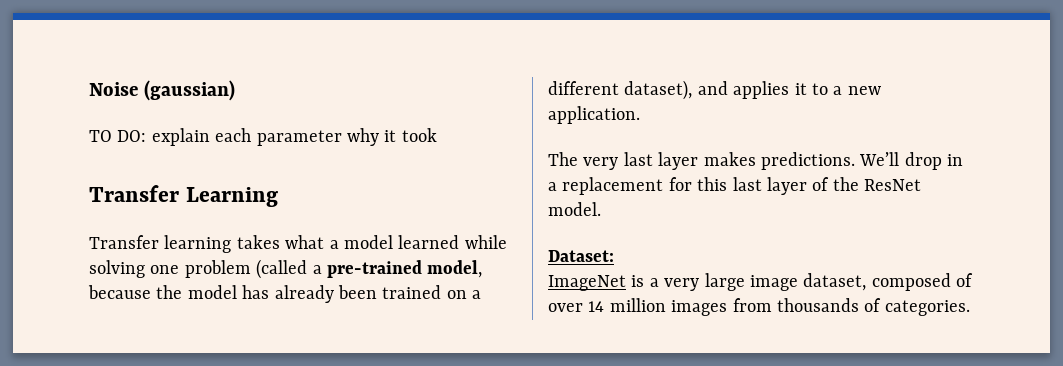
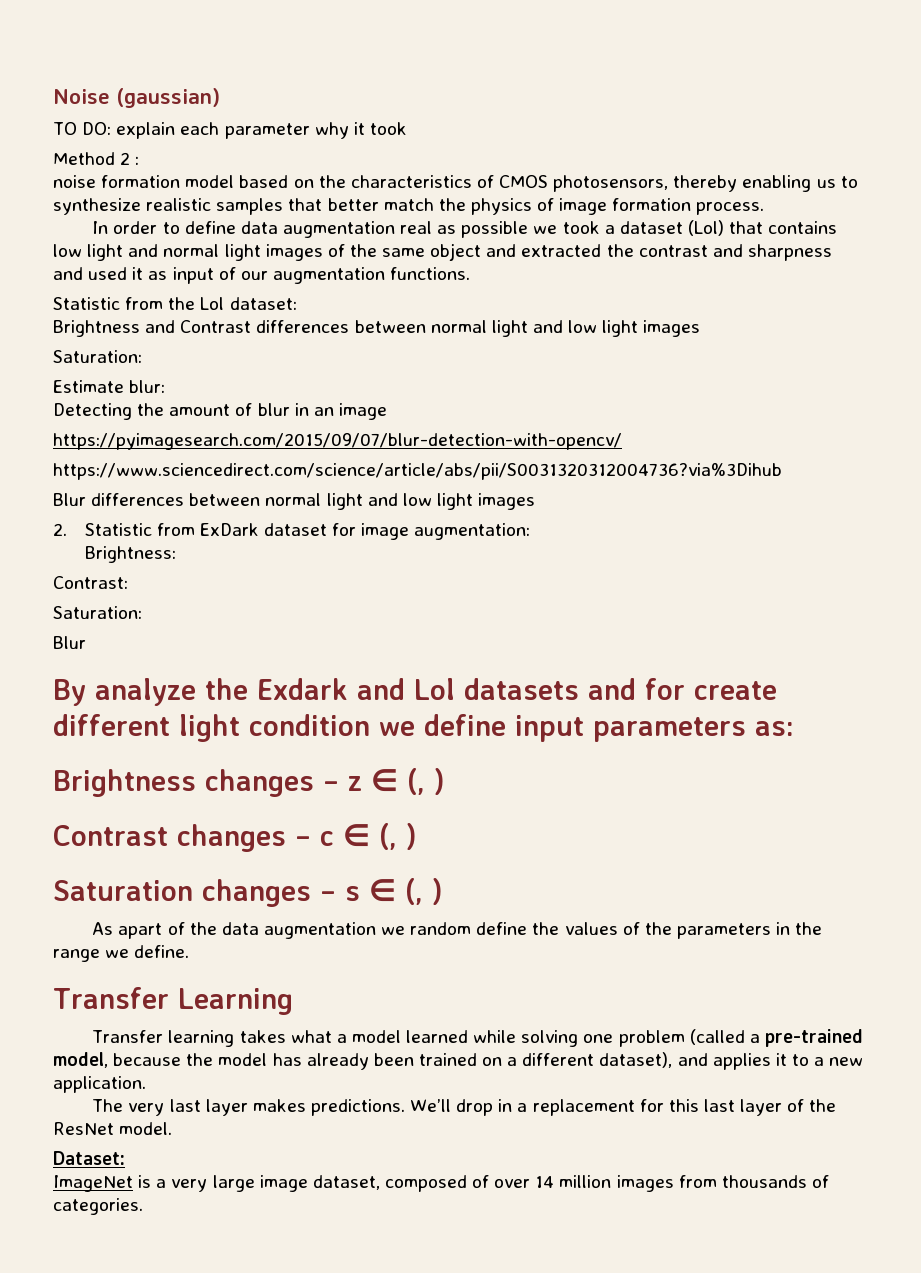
+ Method 2 :
+ noise formation model based on the characteristics of CMOS photosensors, thereby enabling us to synthesize realistic samples that better match the physics of image formation process.
+ In order to define data augmentation real as possible we took a dataset (Lol) that contains low light and normal light images of the same object and extracted the contrast and sharpness and used it as input of our augmentation functions.
+ Statistic from the Lol dataset:
+ Brightness and Contrast differences between normal light and low light images
+ Saturation:
+ Estimate blur:
+ Detecting the amount of blur in an image
+ https://pyimagesearch.com/2015/09/07/blur-detection-with-opencv/
+ https://www.sciencedirect.com/science/article/abs/pii/S0031320312004736?via%3Dihub
+ Blur differences between normal light and low light images
+ 2. Statistic from ExDark dataset for image augmentation:
+ Brightness:
+ Contrast:
+ Saturation:
+ Blur
+ By analyze the Exdark and Lol datasets and for create different light condition we define input parameters as:
+ Brightness changes – z ∈ (, )
+ Contrast changes – c ∈ (, )
+ Saturation changes – s ∈ (, )
+ As apart of the data augmentation we random define the values of the parameters in the range we define.

